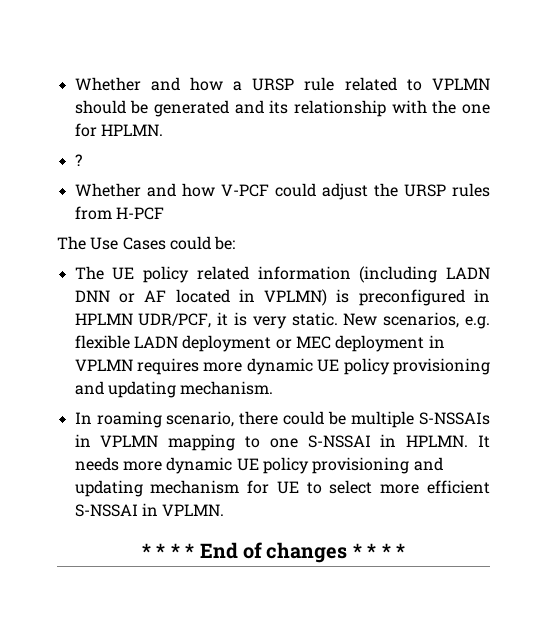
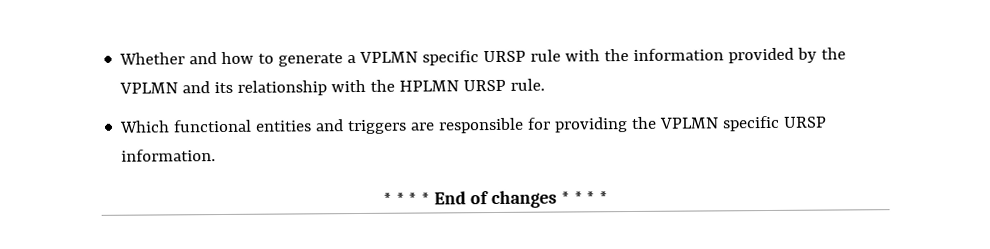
- Whether and how a URSP rule related to VPLMN should be generated and its relationship with the one for HPLMN.
- ?
- Whether and how V-PCF could adjust the URSP rules from H-PCF
- The Use Cases could be:
- The UE policy related information (including LADN DNN or AF located in VPLMN) is preconfigured in HPLMN UDR/PCF, it is very static. New scenarios, e.g. flexible LADN deployment or MEC deployment in VPLMN requires more dynamic UE policy provisioning and updating mechanism.
- In roaming scenario, there could be multiple S-NSSAIs in VPLMN mapping to one S-NSSAI in HPLMN. It needs more dynamic UE policy provisioning and updating mechanism for UE to select more efficient S-NSSAI in VPLMN.
+ Whether and how to generate a VPLMN specific URSP rule with the information provided by the VPLMN and its relationship with the HPLMN URSP rule.
+ Which functional entities and triggers are responsible for providing the VPLMN specific URSP information.

